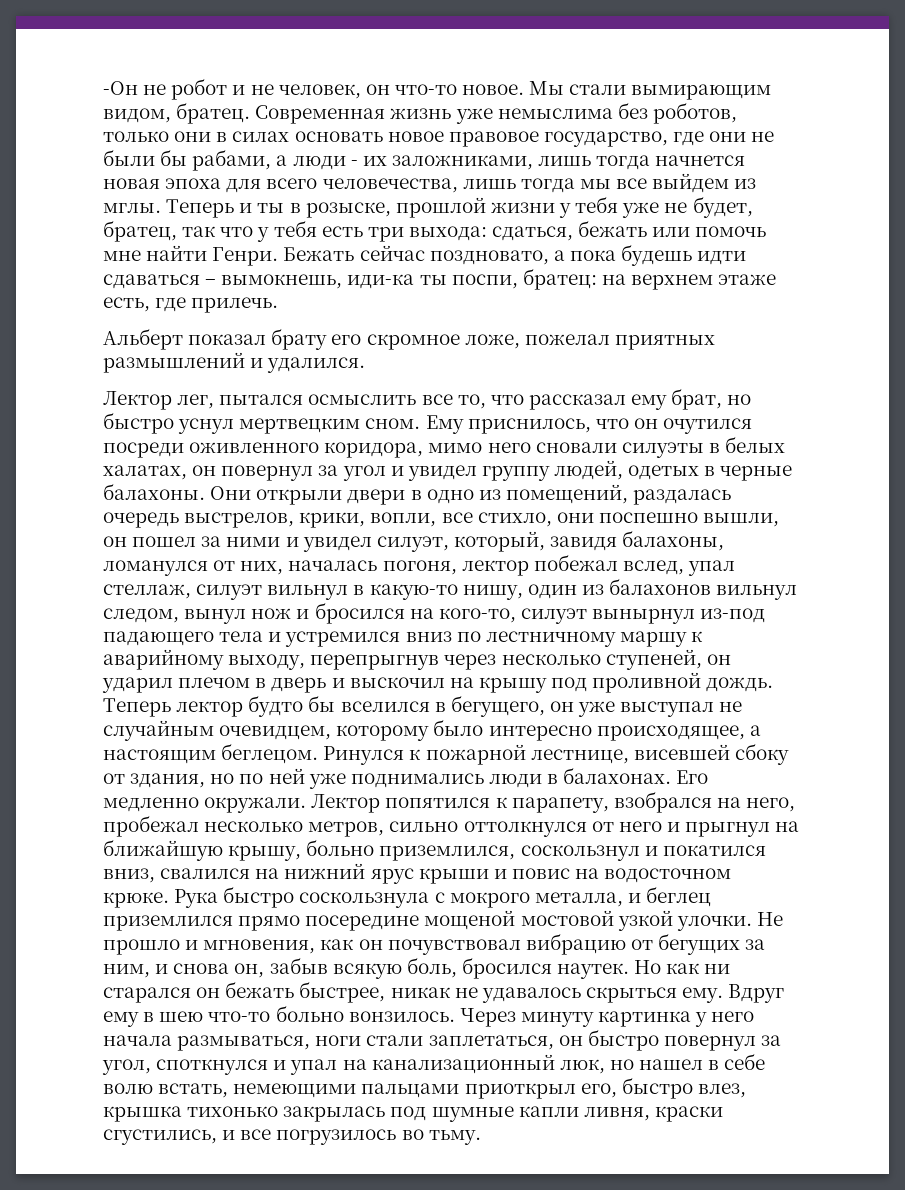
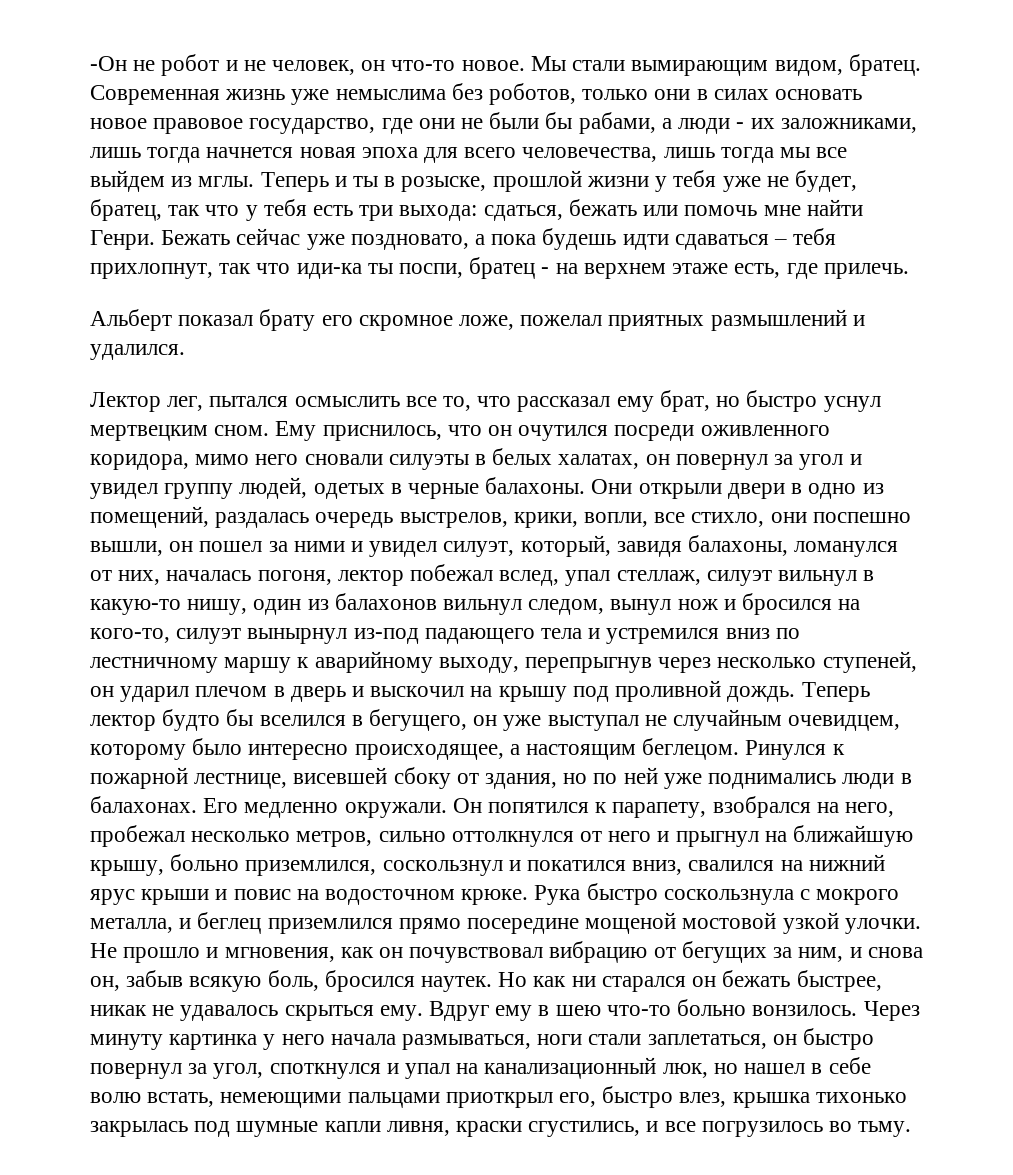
- Бежать сейчас поздновато, а пока будешь идти сдаваться – вымокнешь, иди-ка ты поспи, братец: на верхнем этаже есть, где прилечь.
+ Бежать сейчас уже поздновато, а пока будешь идти сдаваться – тебя прихлопнут, так что иди-ка ты поспи, братец - на верхнем этаже есть, где прилечь.
- Лектор попятился к парапету, взобрался на него, пробежал несколько метров, сильно оттолкнулся от него и прыгнул на ближайшую крышу, больно приземлился, соскользнул и покатился вниз, свалился на нижний ярус крыши и повис на водосточном крюке.
+ Он попятился к парапету, взобрался на него, пробежал несколько метров, сильно оттолкнулся от него и прыгнул на ближайшую крышу, больно приземлился, соскользнул и покатился вниз, свалился на нижний ярус крыши и повис на водосточном крюке.

